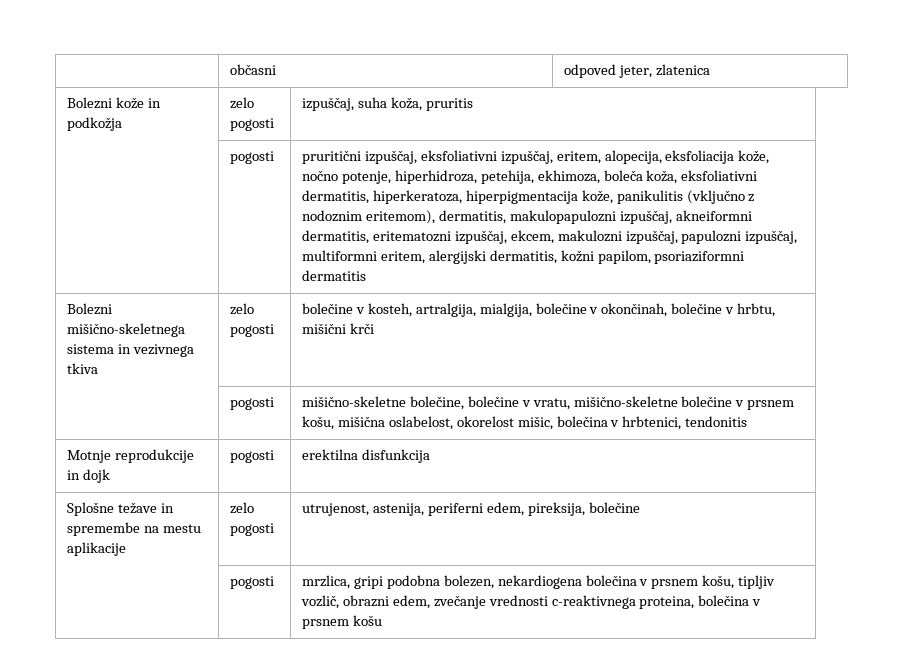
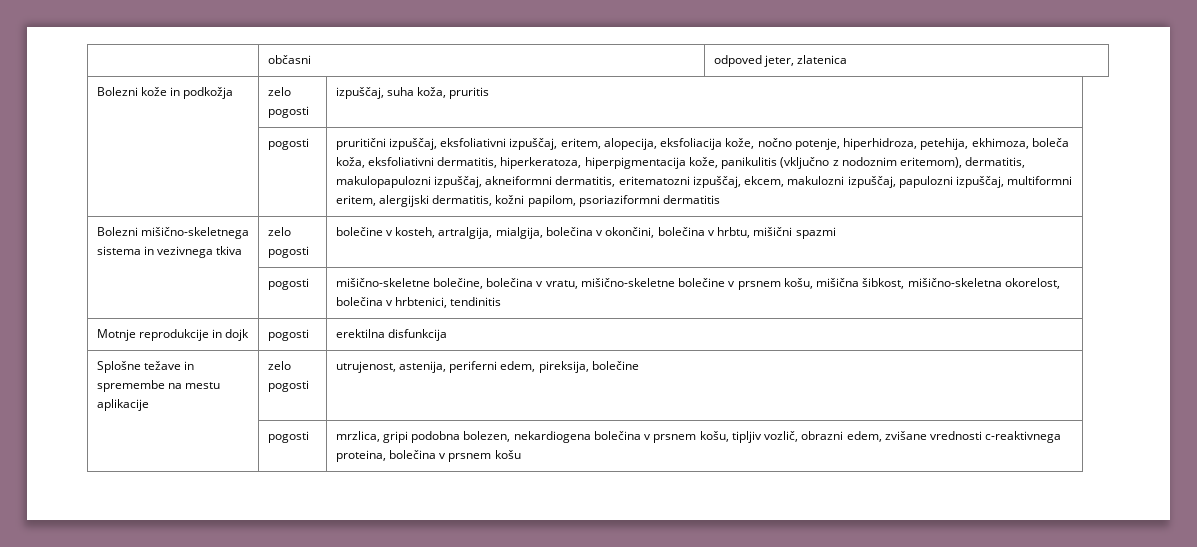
- Bolezni mišično-skeletnega sistema in vezivnega tkiva | zelo pogosti | bolečine v kosteh, artralgija, mialgija, bolečine v okončinah, bolečine v hrbtu, mišični krči
+ Bolezni mišično-skeletnega sistema in vezivnega tkiva | zelo pogosti | bolečine v kosteh, artralgija, mialgija, bolečina v okončini, bolečina v hrbtu, mišični spazmi
- | pogosti | mišično-skeletne bolečine, bolečine v vratu, mišično-skeletne bolečine v prsnem košu, mišična oslabelost, okorelost mišic, bolečina v hrbtenici, tendonitis
+ | pogosti | mišično-skeletne bolečine, bolečina v vratu, mišično-skeletne bolečine v prsnem košu, mišična šibkost, mišično-skeletna okorelost, bolečina v hrbtenici, tendinitis
- | pogosti | mrzlica, gripi podobna bolezen, nekardiogena bolečina v prsnem košu, tipljiv vozlič, obrazni edem, zvečanje vrednosti c-reaktivnega proteina, bolečina v prsnem košu
+ | pogosti | mrzlica, gripi podobna bolezen, nekardiogena bolečina v prsnem košu, tipljiv vozlič, obrazni edem, zvišane vrednosti c-reaktivnega proteina, bolečina v prsnem košu

